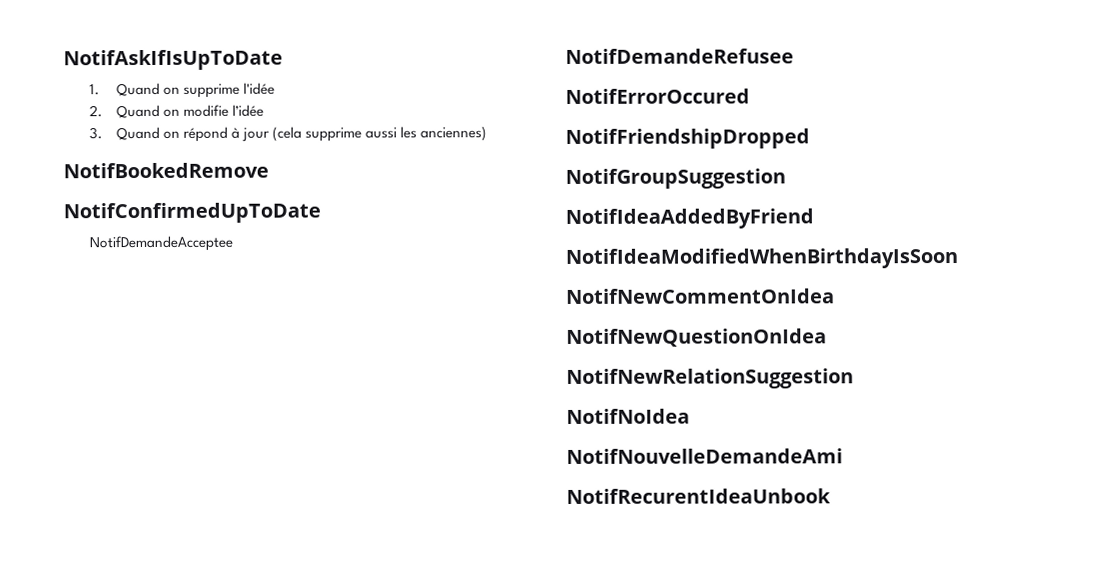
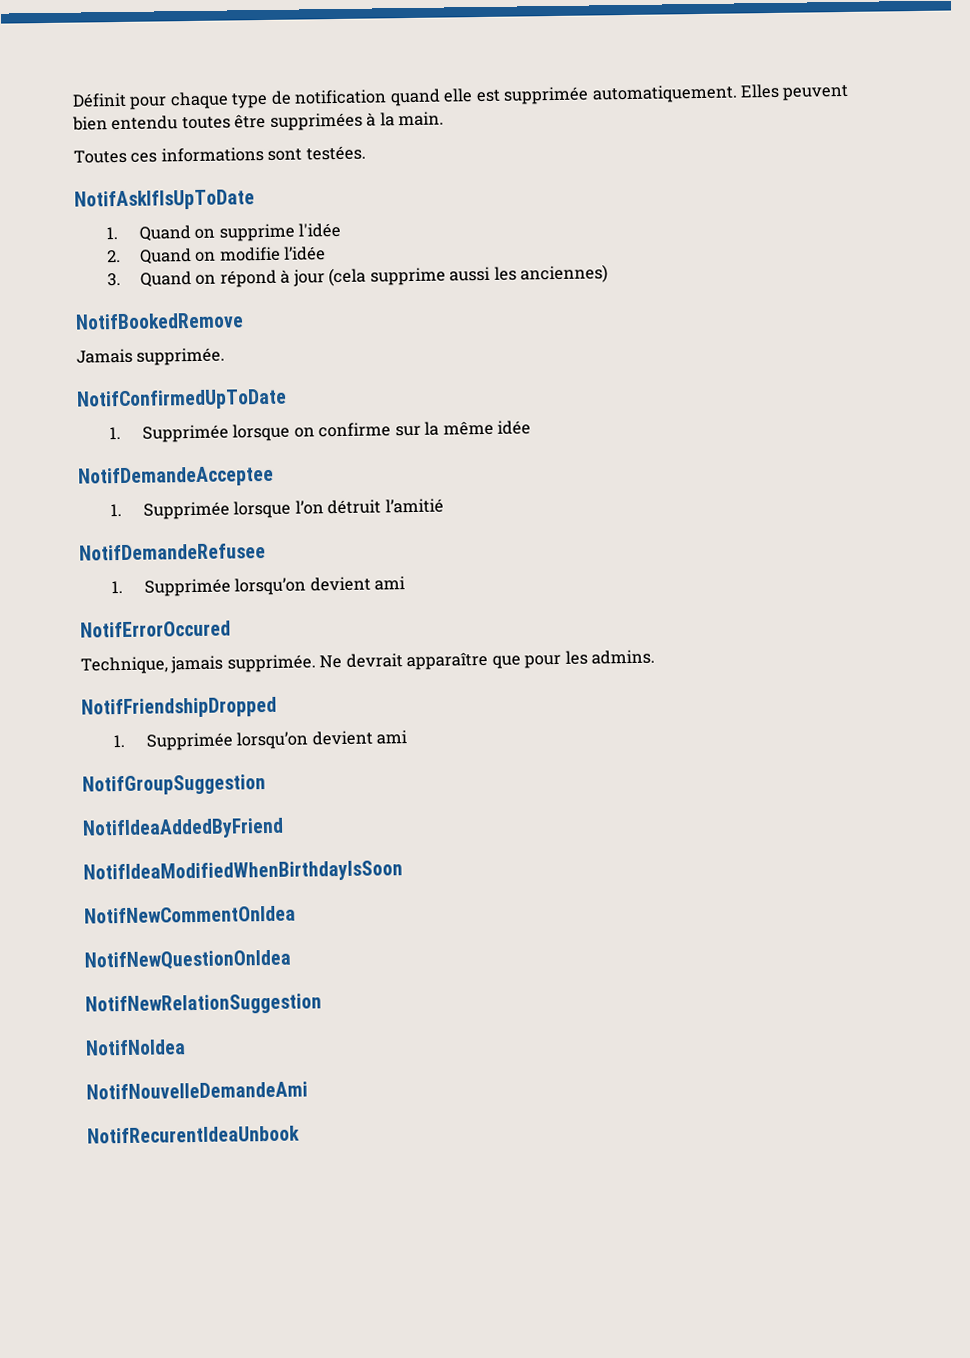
+ Définit pour chaque type de notification quand elle est supprimée automatiquement. Elles peuvent bien entendu toutes être supprimées à la main.
+ Toutes ces informations sont testées.
+ Jamais supprimée.
+ 1. Supprimée lorsque on confirme sur la même idée
  NotifDemandeAcceptee
+ 1. Supprimée lorsque l’on détruit l’amitié
  NotifDemandeRefusee
+ 1. Supprimée lorsqu’on devient ami
  NotifErrorOccured
+ Technique, jamais supprimée. Ne devrait apparaître que pour les admins.
  NotifFriendshipDropped
+ 1. Supprimée lorsqu’on devient ami

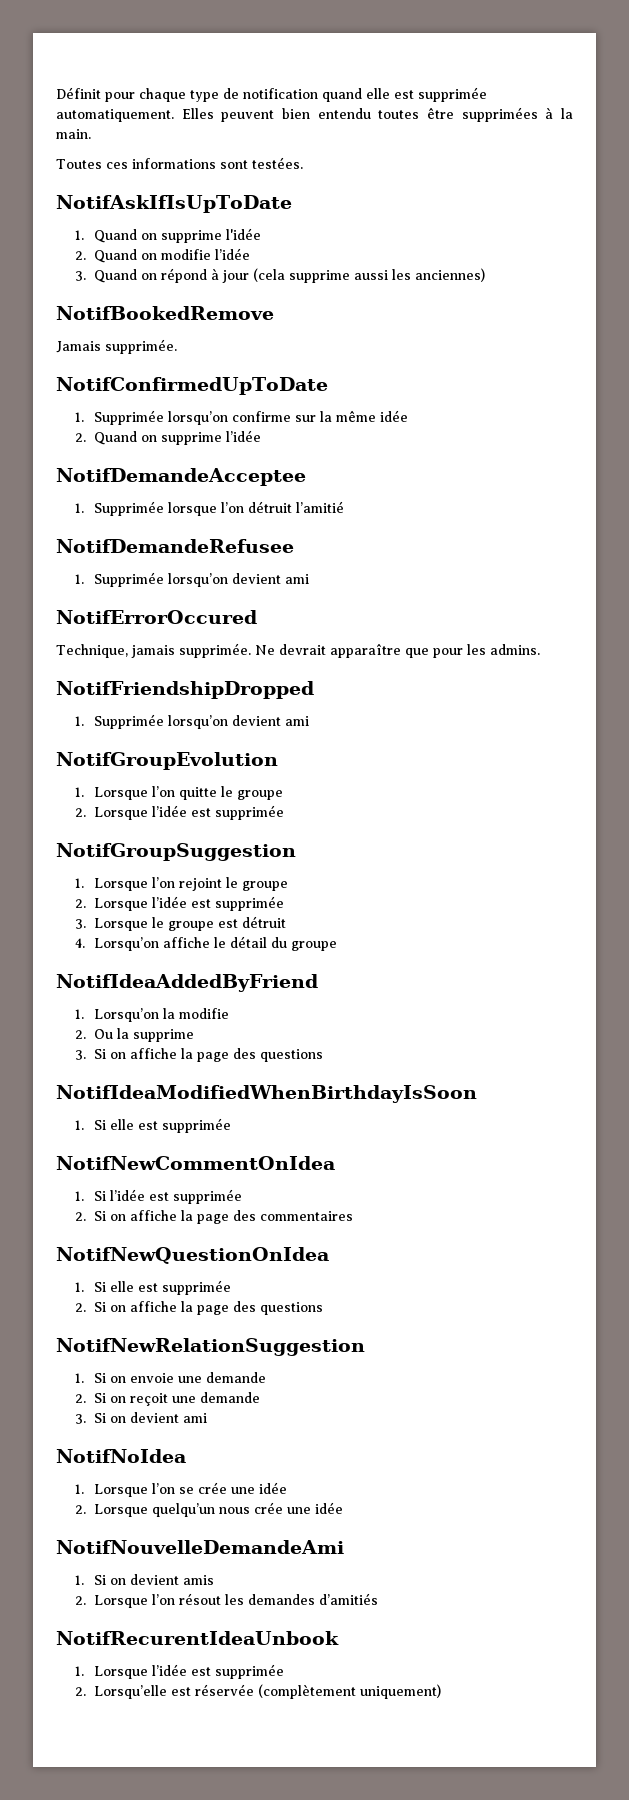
- 1. Supprimée lorsque on confirme sur la même idée
+ 1. Supprimée lorsqu’on confirme sur la même idée
+ 2. Quand on supprime l’idée
+ NotifGroupEvolution
+ 1. Lorsque l’on quitte le groupe
+ 2. Lorsque l’idée est supprimée
  NotifGroupSuggestion
+ 1. Lorsque l’on rejoint le groupe
+ 2. Lorsque l’idée est supprimée
+ 3. Lorsque le groupe est détruit
+ 4. Lorsqu’on affiche le détail du groupe
  NotifIdeaAddedByFriend
+ 1. Lorsqu’on la modifie
+ 2. Ou la supprime
+ 3. Si on affiche la page des questions
  NotifIdeaModifiedWhenBirthdayIsSoon
+ 1. Si elle est supprimée
  NotifNewCommentOnIdea
+ 1. Si l’idée est supprimée
+ 2. Si on affiche la page des commentaires
  NotifNewQuestionOnIdea
+ 1. Si elle est supprimée
+ 2. Si on affiche la page des questions
  NotifNewRelationSuggestion
+ 1. Si on envoie une demande
+ 2. Si on reçoit une demande
+ 3. Si on devient ami
  NotifNoIdea
+ 1. Lorsque l’on se crée une idée
+ 2. Lorsque quelqu’un nous crée une idée
  NotifNouvelleDemandeAmi
+ 1. Si on devient amis
+ 2. Lorsque l’on résout les demandes d’amitiés
  NotifRecurentIdeaUnbook
+ 1. Lorsque l’idée est supprimée
+ 2. Lorsqu’elle est réservée (complètement uniquement)

